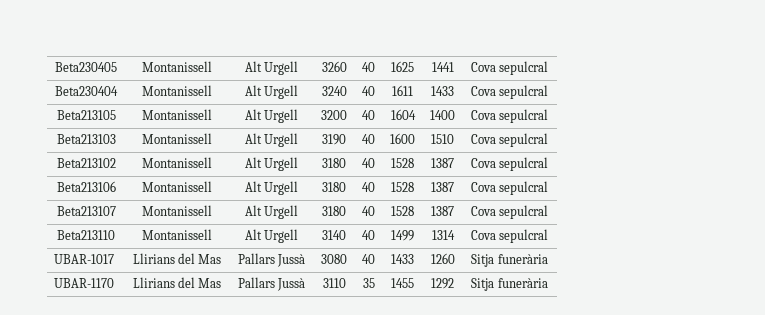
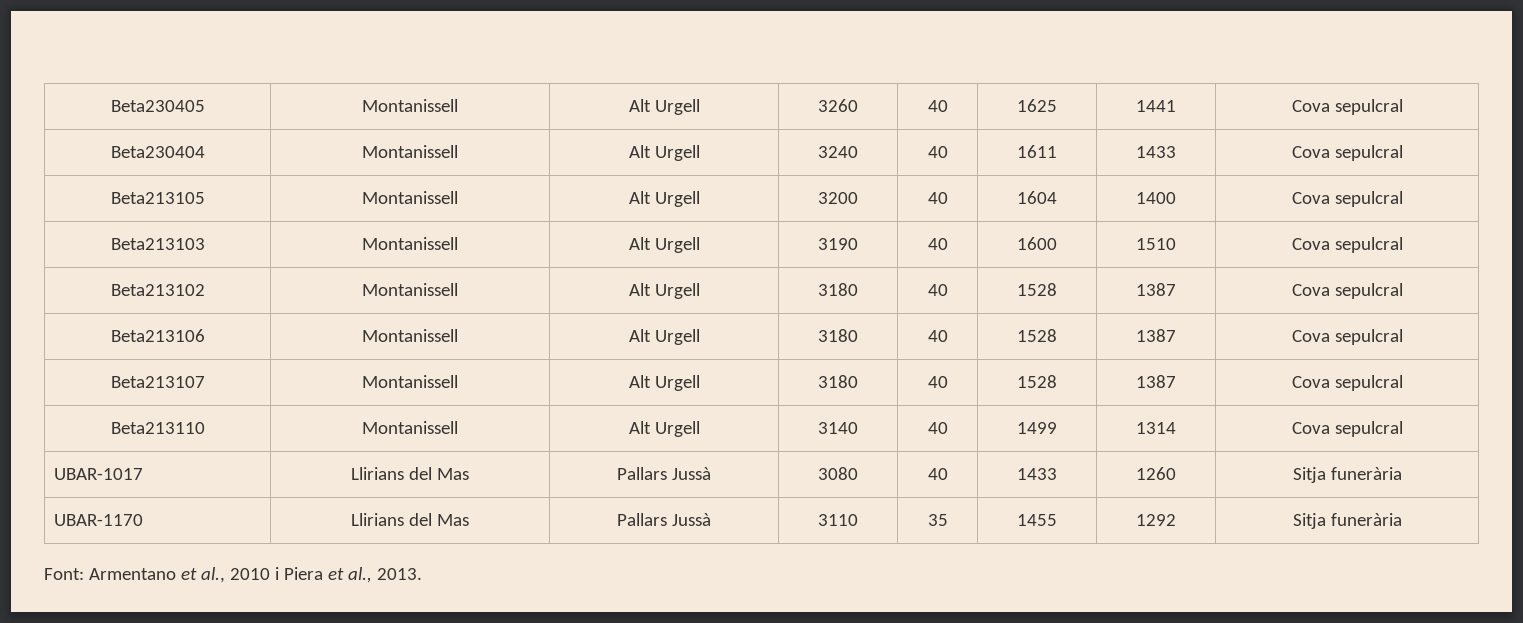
+ Font: Armentano et al., 2010 i Piera et al., 2013.

